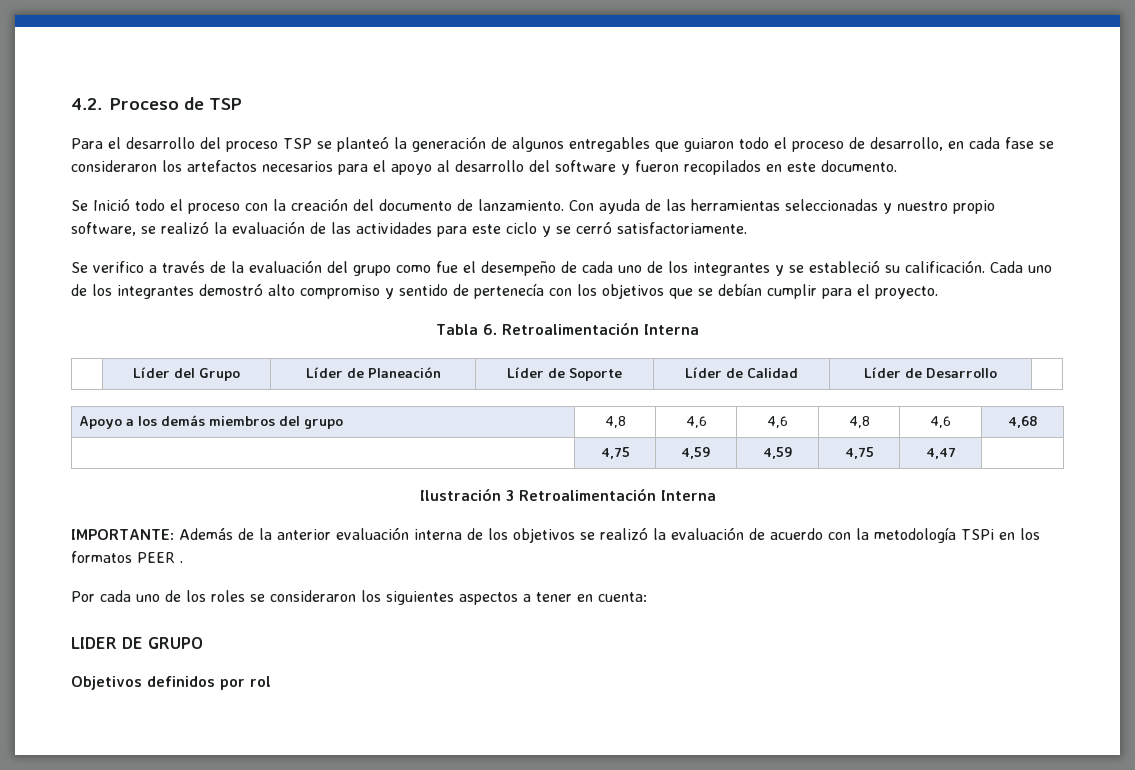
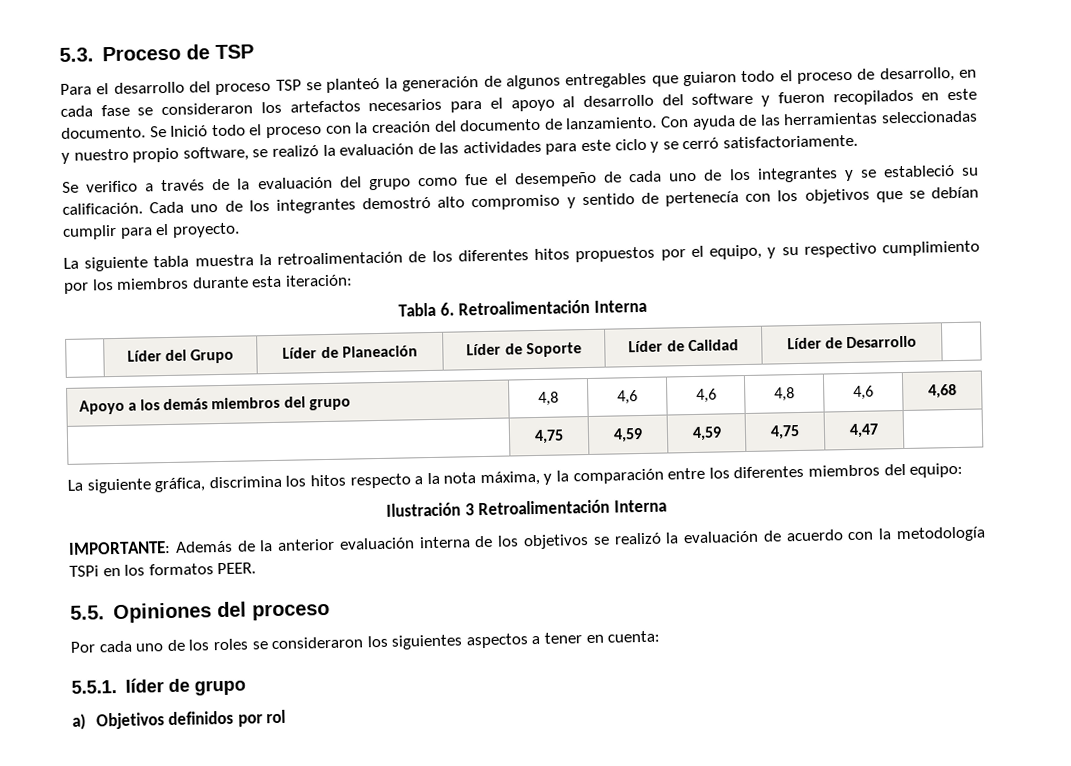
- 4.2. Proceso de TSP
+ 5.3. Proceso de TSP
- Para el desarrollo del proceso TSP se planteó la generación de algunos entregables que guiaron todo el proceso de desarrollo, en cada fase se consideraron los artefactos necesarios para el apoyo al desarrollo del software y fueron recopilados en este documento.
- Se Inició todo el proceso con la creación del documento de lanzamiento.
+ Para el desarrollo del proceso TSP se planteó la generación de algunos entregables que guiaron todo el proceso de desarrollo, en cada fase se consideraron los artefactos necesarios para el apoyo al desarrollo del software y fueron recopilados en este documento. Se Inició todo el proceso con la creación del documento de lanzamiento.
+ La siguiente tabla muestra la retroalimentación de los diferentes hitos propuestos por el equipo, y su respectivo cumplimiento por los miembros durante esta iteración:
+ La siguiente gráfica, discrimina los hitos respecto a la nota máxima, y la comparación entre los diferentes miembros del equipo:
- IMPORTANTE: Además de la anterior evaluación interna de los objetivos se realizó la evaluación de acuerdo con la metodología TSPi en los formatos PEER .
+ IMPORTANTE: Además de la anterior evaluación interna de los objetivos se realizó la evaluación de acuerdo con la metodología TSPi en los formatos PEER.
+ 5.5. Opiniones del proceso
- LIDER DE GRUPO
- Objetivos definidos por rol
+ 5.5.1. líder de grupo
+ a) Objetivos definidos por rol

